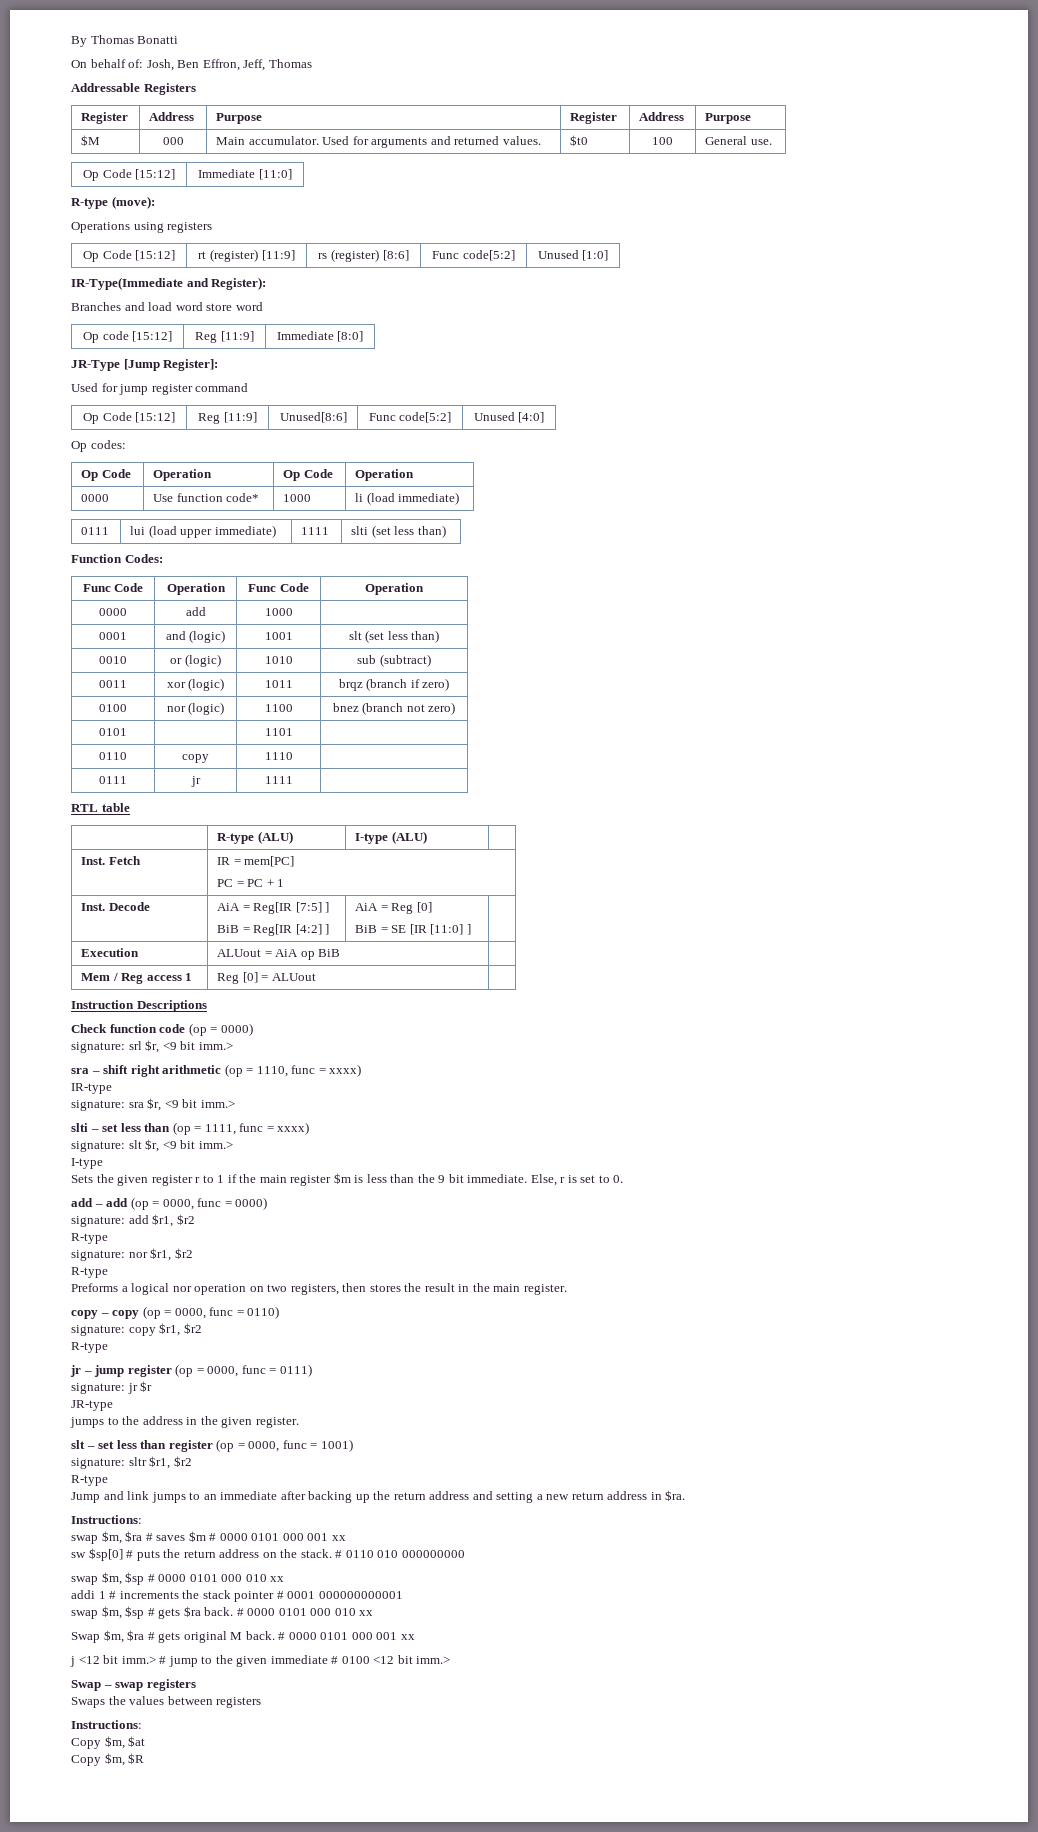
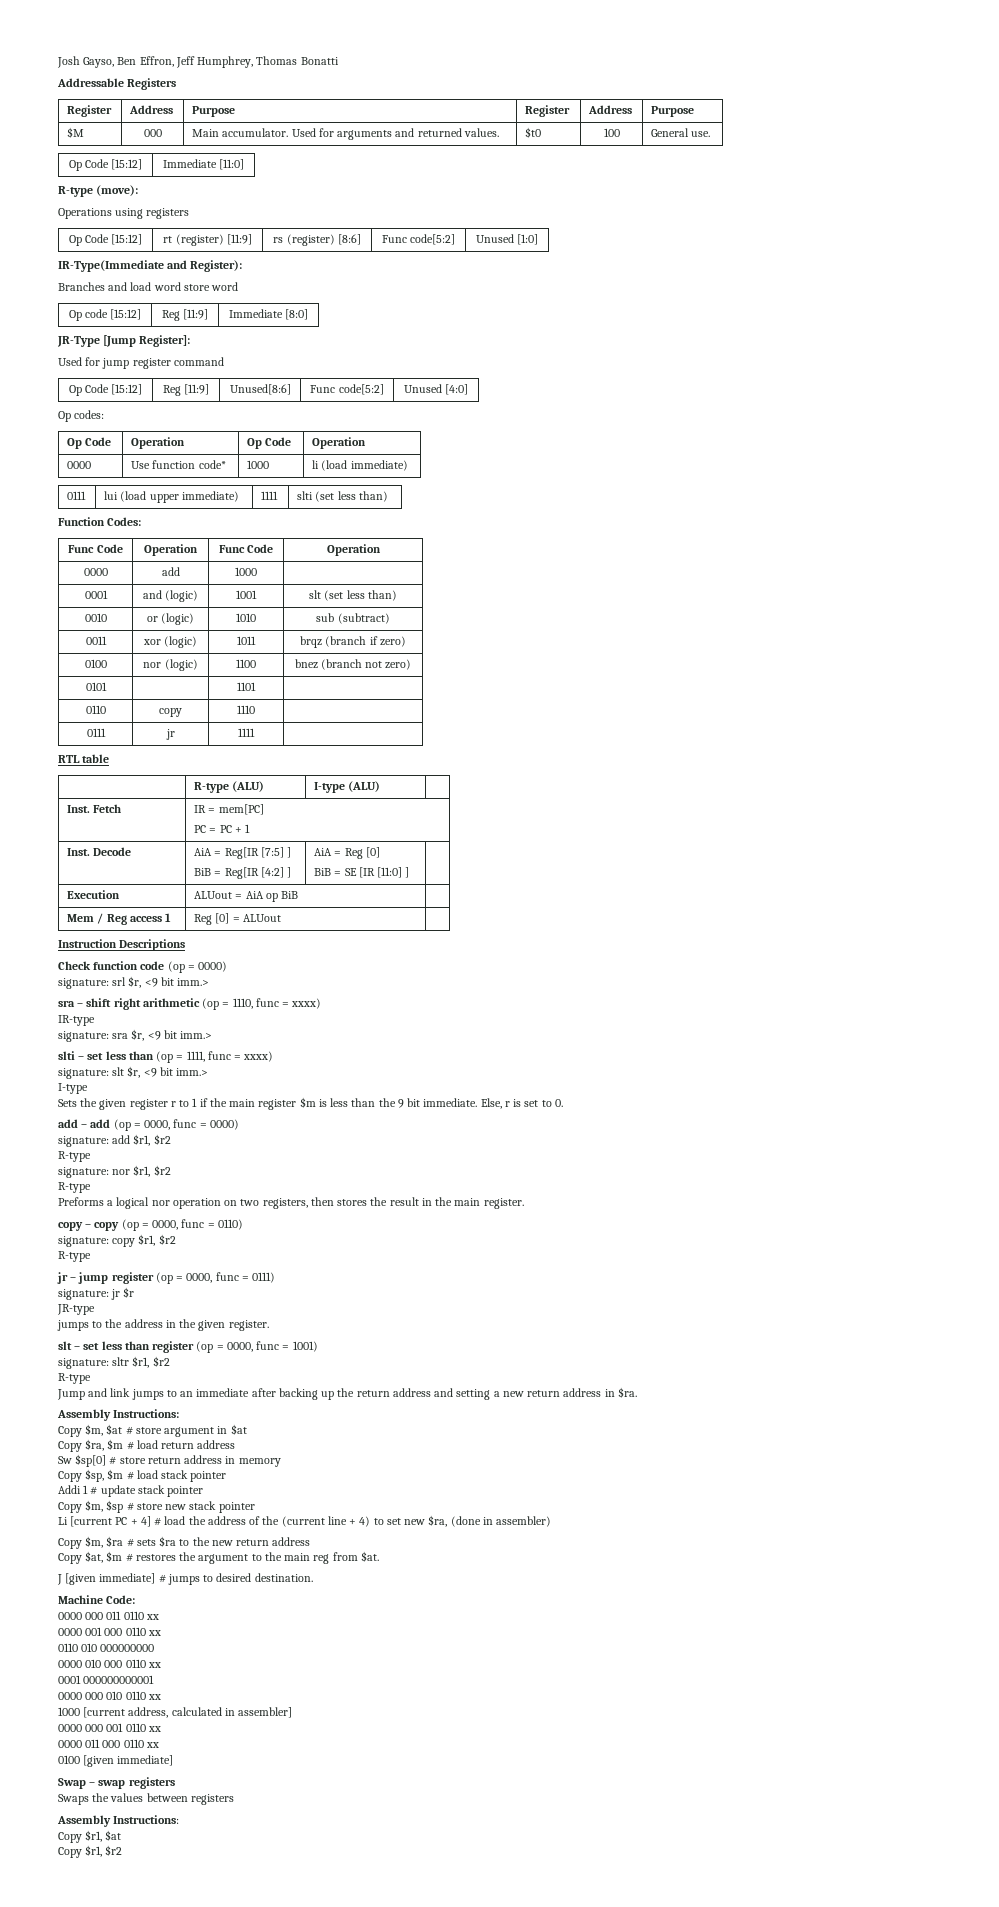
- By Thomas Bonatti
- On behalf of: Josh, Ben Effron, Jeff, Thomas
+ Josh Gayso, Ben Effron, Jeff Humphrey, Thomas Bonatti
  Jump and link jumps to an immediate after backing up the return address and setting a new return address in $ra.
- Instructions:
- swap $m, $ra # saves $m # 0000 0101 000 001 xx
- sw $sp[0] # puts the return address on the stack. # 0110 010 000000000
- swap $m, $sp # 0000 0101 000 010 xx
- addi 1 # increments the stack pointer # 0001 000000000001
- swap $m, $sp # gets $ra back. # 0000 0101 000 010 xx
- Swap $m, $ra # gets original M back. # 0000 0101 000 001 xx
- j <12 bit imm.> # jump to the given immediate # 0100 <12 bit imm.>
+ Assembly Instructions:
+ Copy $m, $at # store argument in $at
+ Copy $ra, $m # load return address
+ Sw $sp[0] # store return address in memory
+ Copy $sp, $m # load stack pointer
+ Addi 1 # update stack pointer
+ Copy $m, $sp # store new stack pointer
+ Li [current PC + 4] # load the address of the (current line + 4) to set new $ra, (done in assembler)
+ Copy $m, $ra # sets $ra to the new return address
+ Copy $at, $m # restores the argument to the main reg from $at.
+ J [given immediate] # jumps to desired destination.
+ Machine Code:
+ 0000 000 011 0110 xx
+ 0000 001 000 0110 xx
+ 0110 010 000000000
+ 0000 010 000 0110 xx
+ 0001 000000000001
+ 0000 000 010 0110 xx
+ 1000 [current address, calculated in assembler]
+ 0000 000 001 0110 xx
+ 0000 011 000 0110 xx
+ 0100 [given immediate]
  Swaps the values between registers
- Instructions:
- Copy $m, $at
- Copy $m, $R
+ Assembly Instructions:
+ Copy $r1, $at
+ Copy $r1, $r2

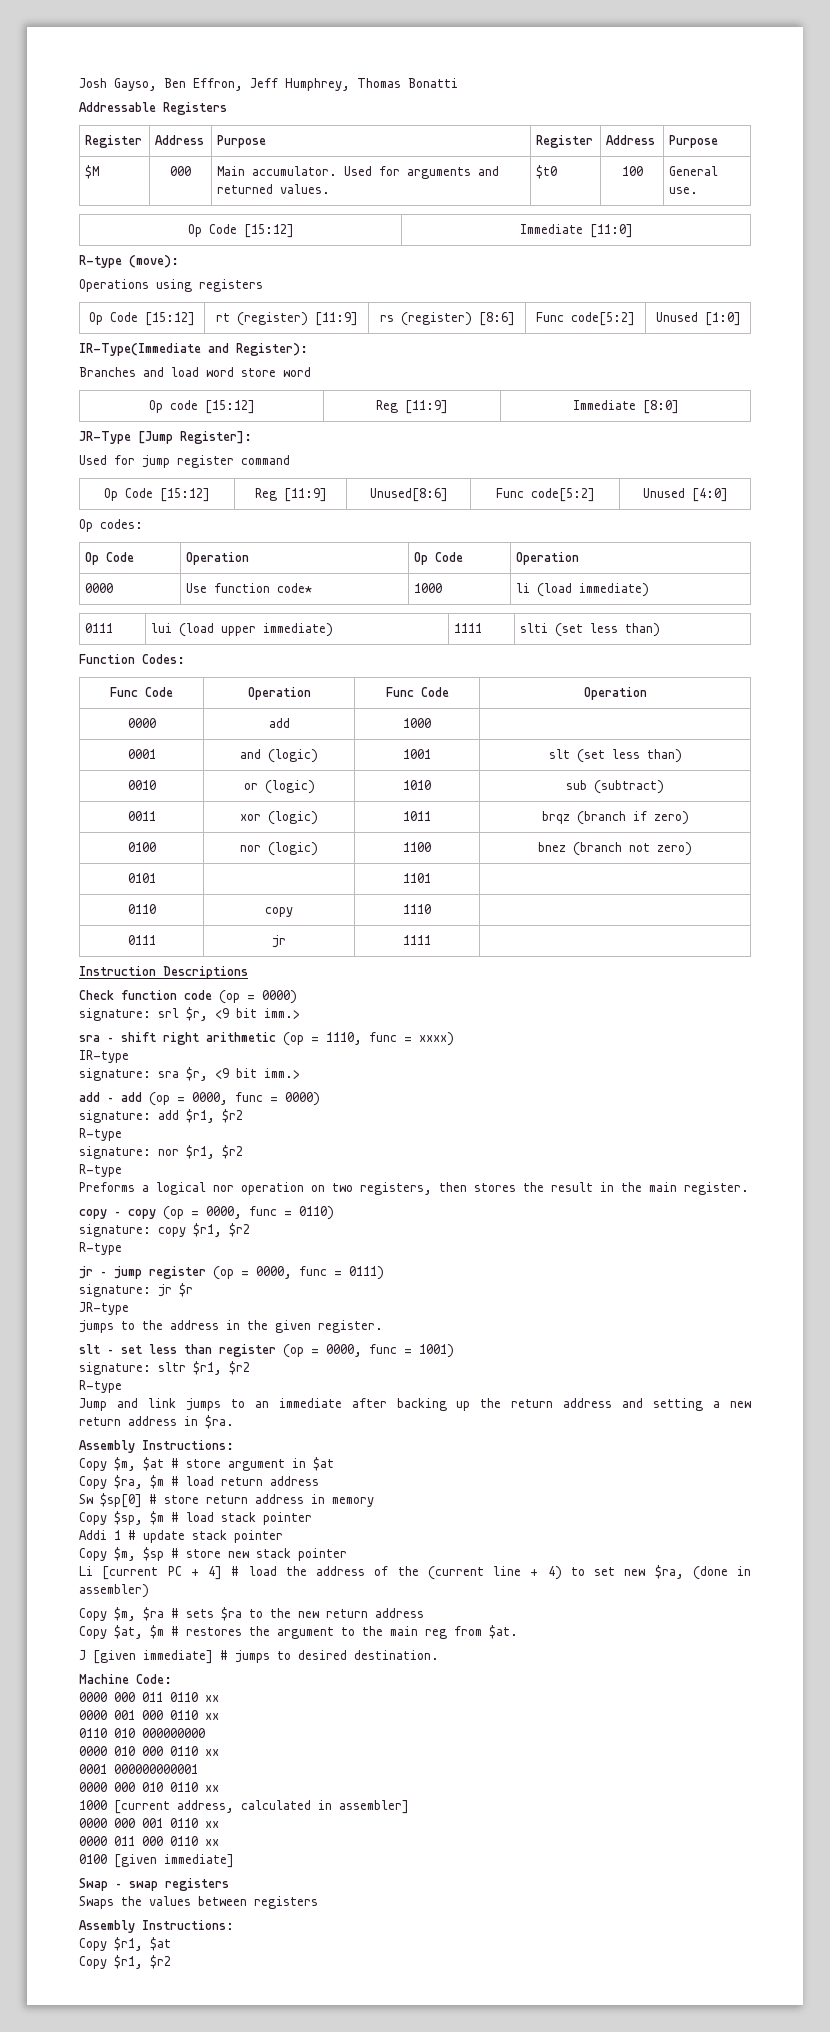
- RTL table
- | R-type (ALU) | I-type (ALU) |
- Inst. Fetch | IR = mem[PC]
- PC = PC + 1
- Inst. Decode | AiA = Reg[IR [7:5] ]
- BiB = Reg[IR [4:2] ] | AiA = Reg [0]
- BiB = SE [IR [11:0] ] |
- Execution | ALUout = AiA op BiB |
- Mem / Reg access 1 | Reg [0] = ALUout |
- slti – set less than (op = 1111, func = xxxx)
- signature: slt $r, <9 bit imm.>
- I-type
- Sets the given register r to 1 if the main register $m is less than the 9 bit immediate. Else, r is set to 0.

